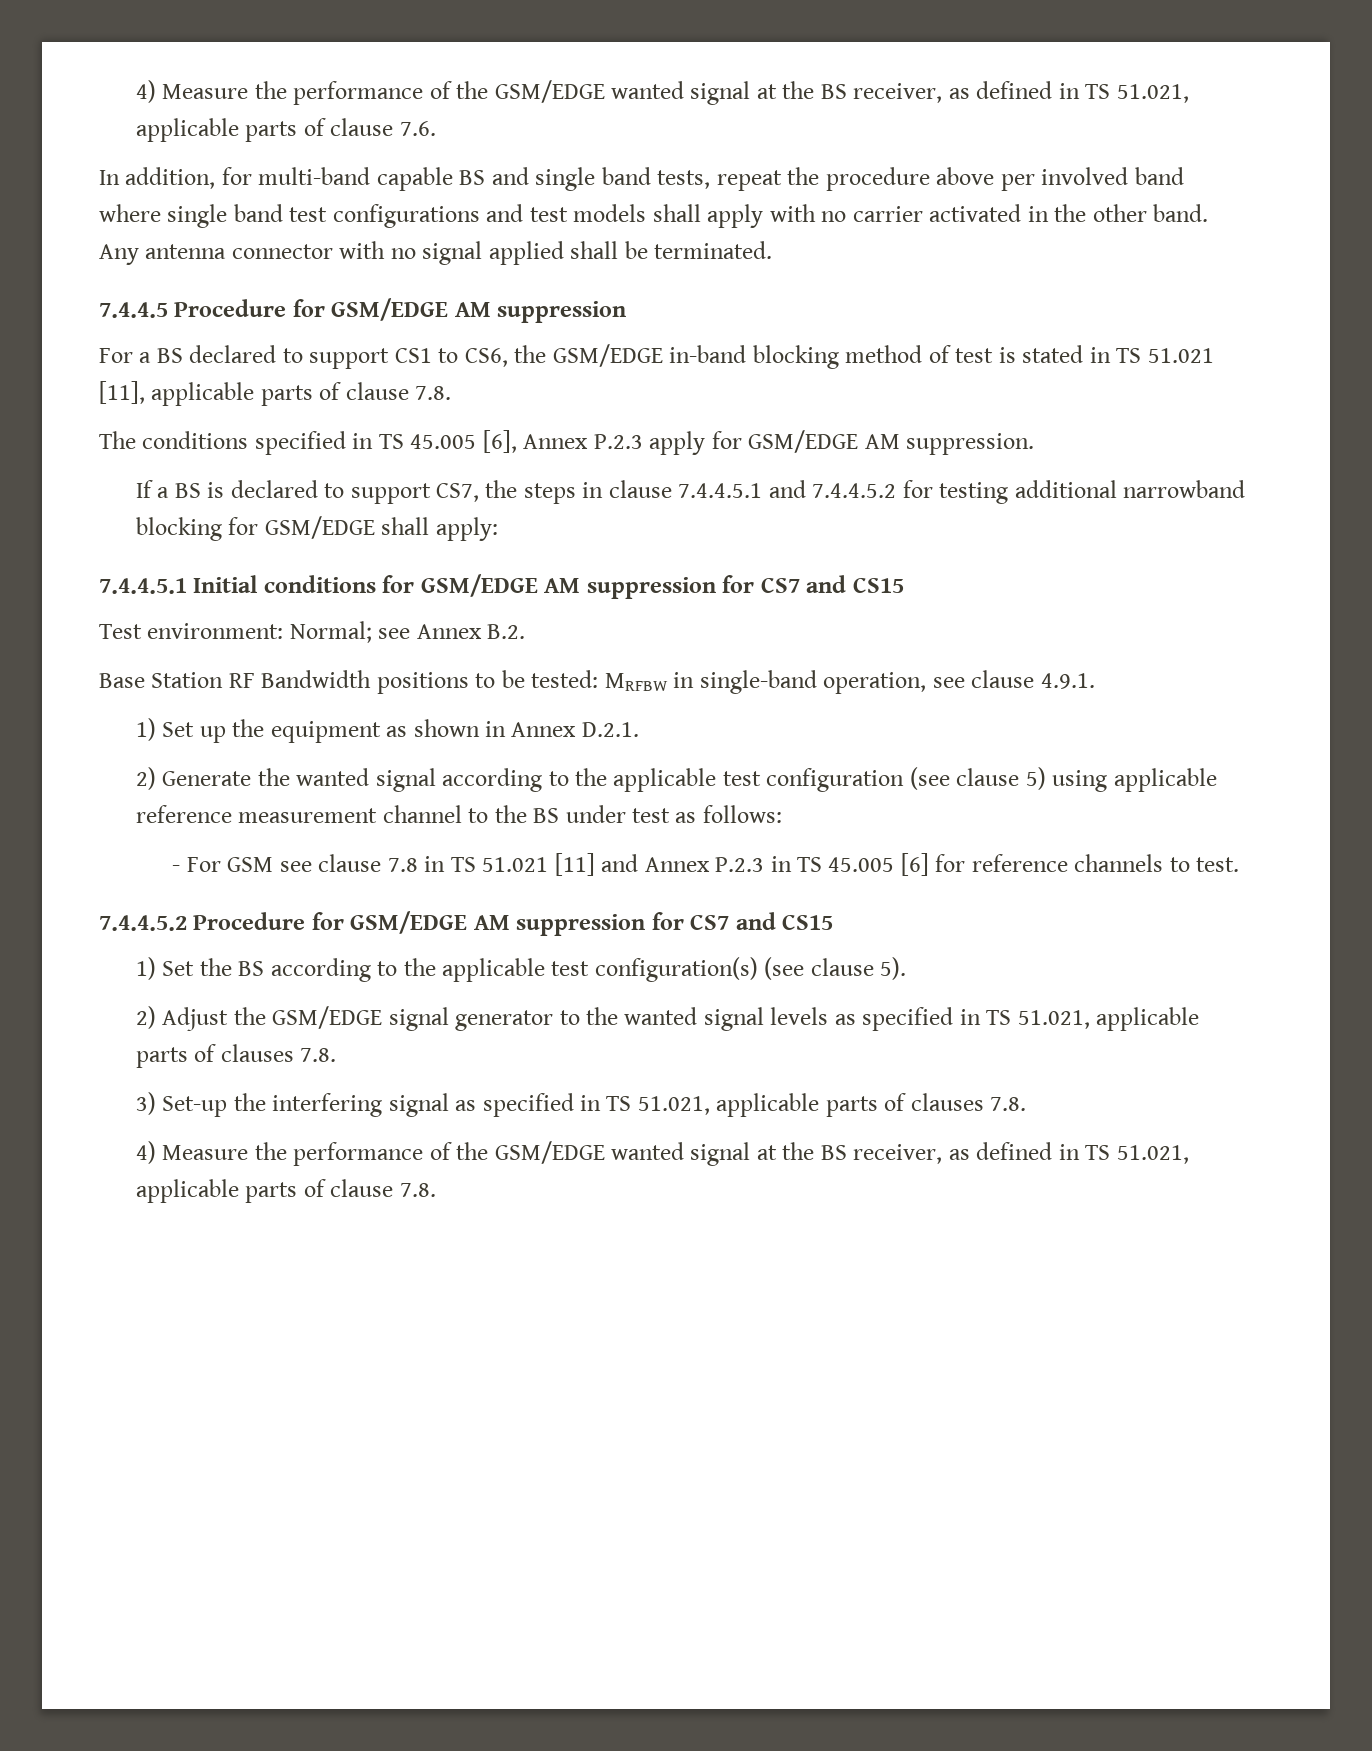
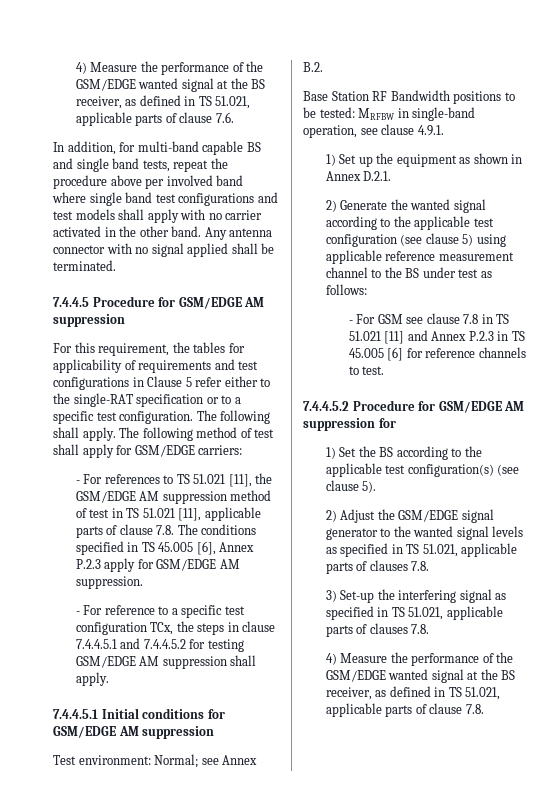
- For a BS declared to support CS1 to CS6, the GSM/EDGE in-band blocking method of test is stated in TS 51.021 [11], applicable parts of clause 7.8.
- The conditions specified in TS 45.005 [6], Annex P.2.3 apply for GSM/EDGE AM suppression.
+ For this requirement, the tables for applicability of requirements and test configurations in Clause 5 refer either to the single-RAT specification or to a specific test configuration. The following shall apply. The following method of test shall apply for GSM/EDGE carriers:
+ - For references to TS 51.021 [11], the GSM/EDGE AM suppression method of test in TS 51.021 [11], applicable parts of clause 7.8. The conditions specified in TS 45.005 [6], Annex P.2.3 apply for GSM/EDGE AM suppression.
- If a BS is declared to support CS7, the steps in clause 7.4.4.5.1 and 7.4.4.5.2 for testing additional narrowband blocking for GSM/EDGE shall apply:
+ - For reference to a specific test configuration TCx, the steps in clause 7.4.4.5.1 and 7.4.4.5.2 for testing GSM/EDGE AM suppression shall apply.
- 7.4.4.5.1 Initial conditions for GSM/EDGE AM suppression for CS7 and CS15
+ 7.4.4.5.1 Initial conditions for GSM/EDGE AM suppression
- 7.4.4.5.2 Procedure for GSM/EDGE AM suppression for CS7 and CS15
+ 7.4.4.5.2 Procedure for GSM/EDGE AM suppression for

